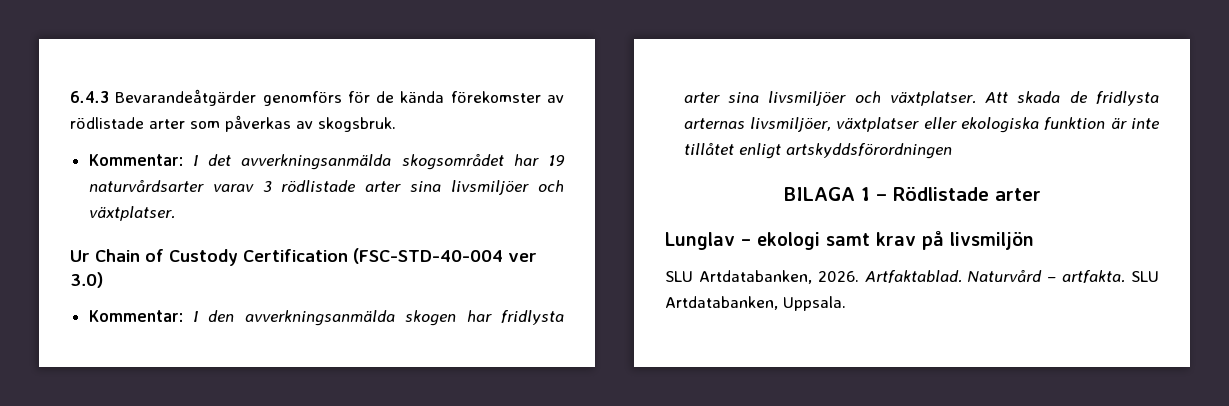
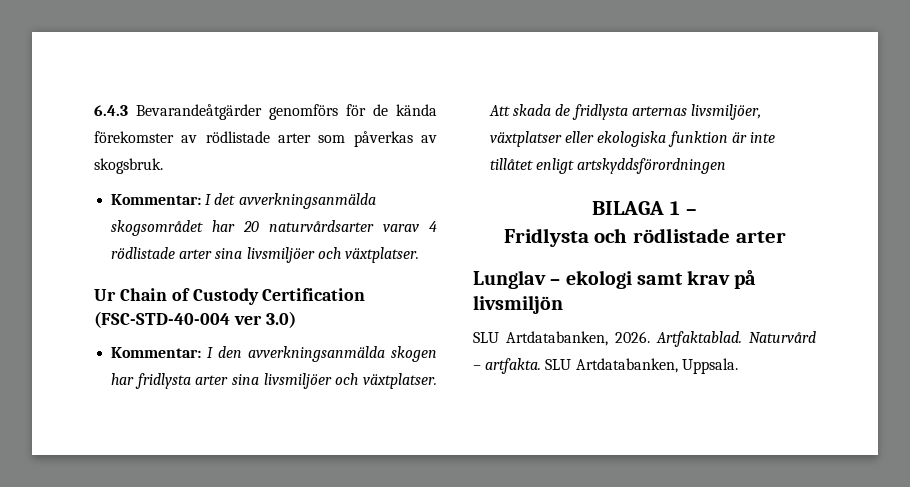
- Kommentar: I det avverkningsanmälda skogsområdet har 19 naturvårdsarter varav 3 rödlistade arter sina livsmiljöer och växtplatser.
+ Kommentar: I det avverkningsanmälda skogsområdet har 20 naturvårdsarter varav 4 rödlistade arter sina livsmiljöer och växtplatser.
- BILAGA 1 – Rödlistade arter
+ BILAGA 1 –
+ Fridlysta och rödlistade arter

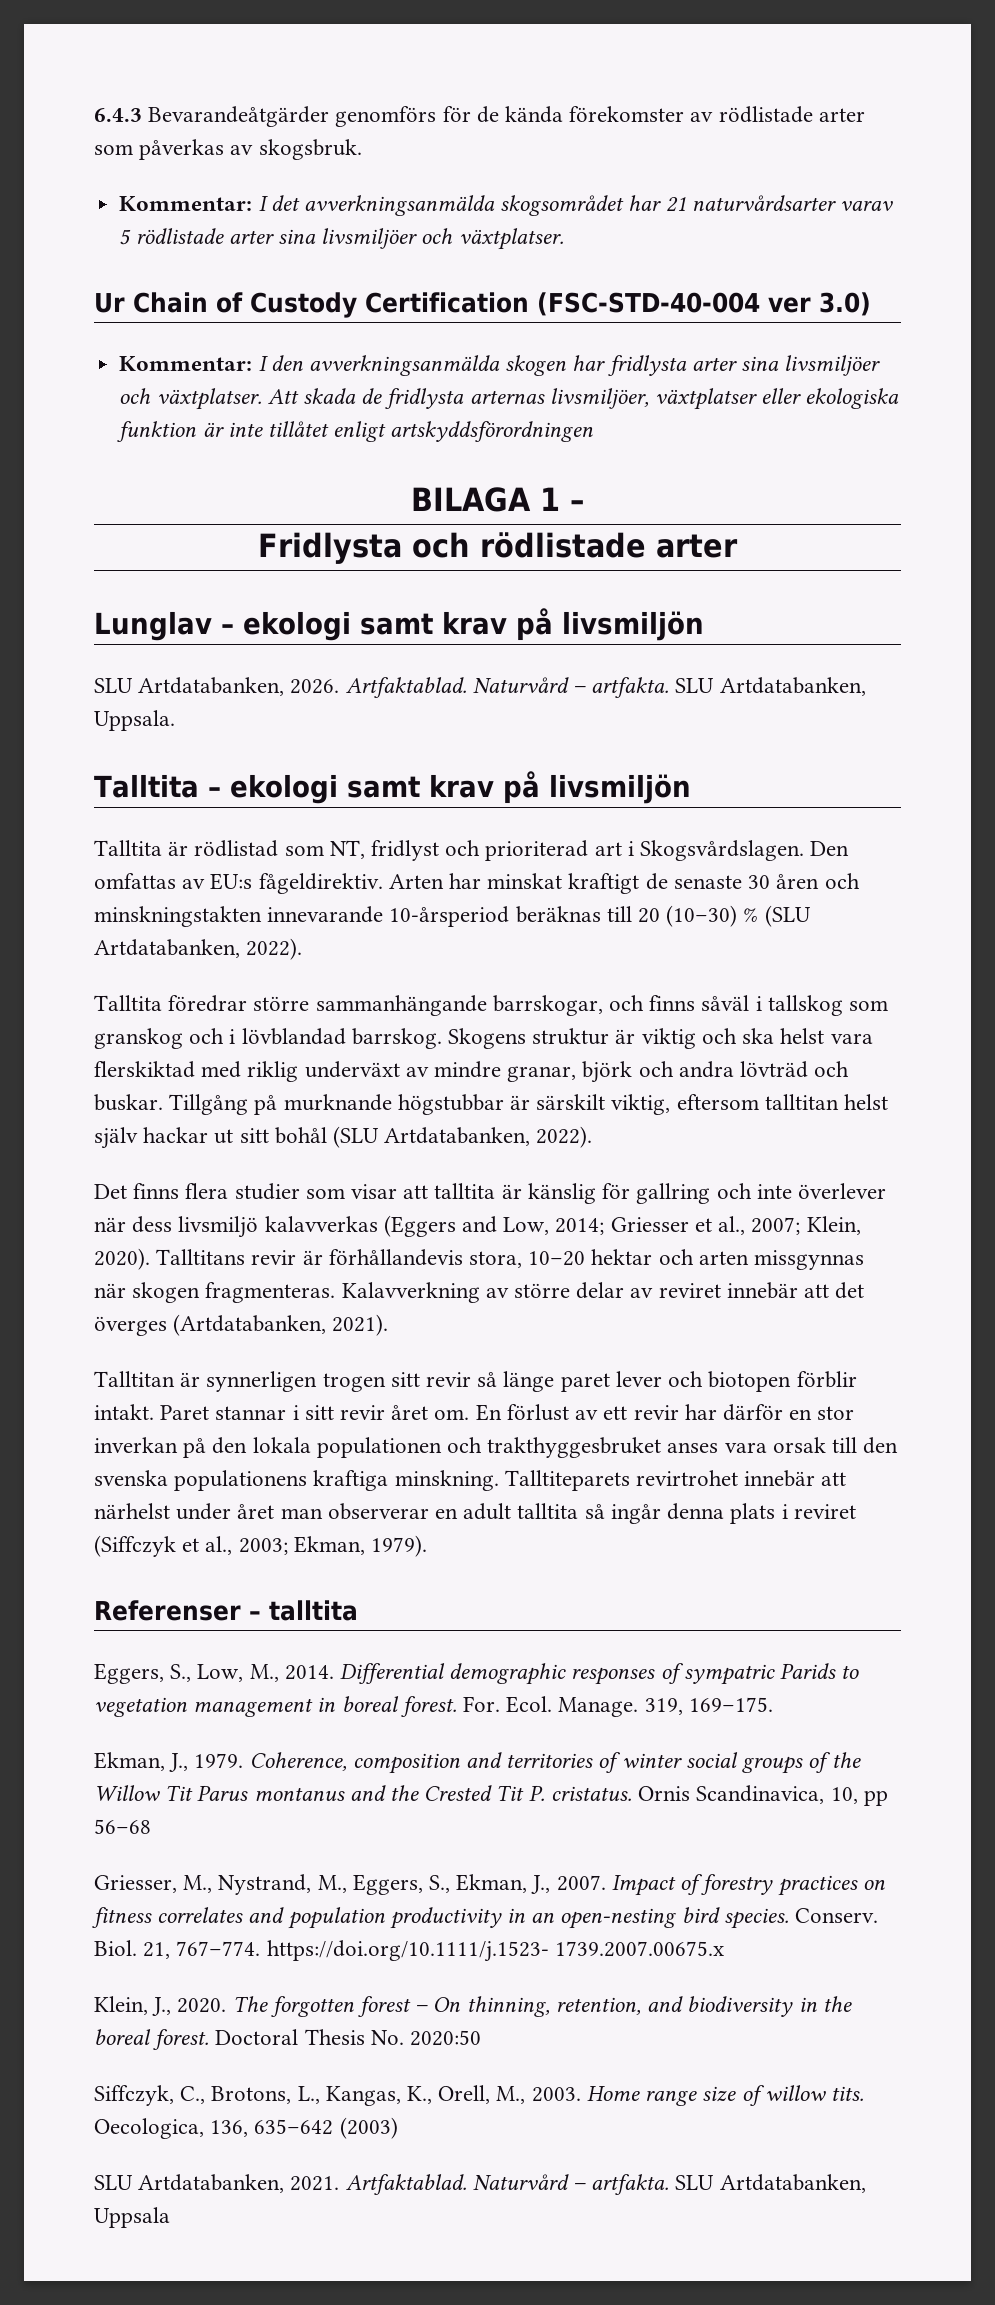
- Kommentar: I det avverkningsanmälda skogsområdet har 20 naturvårdsarter varav 4 rödlistade arter sina livsmiljöer och växtplatser.
+ Kommentar: I det avverkningsanmälda skogsområdet har 21 naturvårdsarter varav 5 rödlistade arter sina livsmiljöer och växtplatser.
+ Talltita – ekologi samt krav på livsmiljön
+ Talltita är rödlistad som NT, fridlyst och prioriterad art i Skogsvårdslagen. Den omfattas av EU:s fågeldirektiv. Arten har minskat kraftigt de senaste 30 åren och minskningstakten innevarande 10-årsperiod beräknas till 20 (10–30) % (SLU Artdatabanken, 2022).
+ Talltita föredrar större sammanhängande barrskogar, och finns såväl i tallskog som granskog och i lövblandad barrskog. Skogens struktur är viktig och ska helst vara flerskiktad med riklig underväxt av mindre granar, björk och andra lövträd och buskar. Tillgång på murknande högstubbar är särskilt viktig, eftersom talltitan helst själv hackar ut sitt bohål (SLU Artdatabanken, 2022).
+ Det finns flera studier som visar att talltita är känslig för gallring och inte överlever när dess livsmiljö kalavverkas (Eggers and Low, 2014; Griesser et al., 2007; Klein, 2020). Talltitans revir är förhållandevis stora, 10–20 hektar och arten missgynnas när skogen fragmenteras. Kalavverkning av större delar av reviret innebär att det överges (Artdatabanken, 2021).
+ Talltitan är synnerligen trogen sitt revir så länge paret lever och biotopen förblir intakt. Paret stannar i sitt revir året om. En förlust av ett revir har därför en stor inverkan på den lokala populationen och trakthyggesbruket anses vara orsak till den svenska populationens kraftiga minskning. Talltiteparets revirtrohet innebär att närhelst under året man observerar en adult talltita så ingår denna plats i reviret (Siffczyk et al., 2003; Ekman, 1979).
+ Referenser – talltita
+ Eggers, S., Low, M., 2014. Differential demographic responses of sympatric Parids to vegetation management in boreal forest. For. Ecol. Manage. 319, 169–175.
+ Ekman, J., 1979. Coherence, composition and territories of winter social groups of the Willow Tit Parus montanus and the Crested Tit P. cristatus. Ornis Scandinavica, 10, pp 56–68
+ Griesser, M., Nystrand, M., Eggers, S., Ekman, J., 2007. Impact of forestry practices on fitness correlates and population productivity in an open-nesting bird species. Conserv. Biol. 21, 767–774. https://doi.org/10.1111/j.1523- 1739.2007.00675.x
+ Klein, J., 2020. The forgotten forest – On thinning, retention, and biodiversity in the boreal forest. Doctoral Thesis No. 2020:50
+ Siffczyk, C., Brotons, L., Kangas, K., Orell, M., 2003. Home range size of willow tits. Oecologica, 136, 635–642 (2003)
+ SLU Artdatabanken, 2021. Artfaktablad. Naturvård – artfakta. SLU Artdatabanken, Uppsala

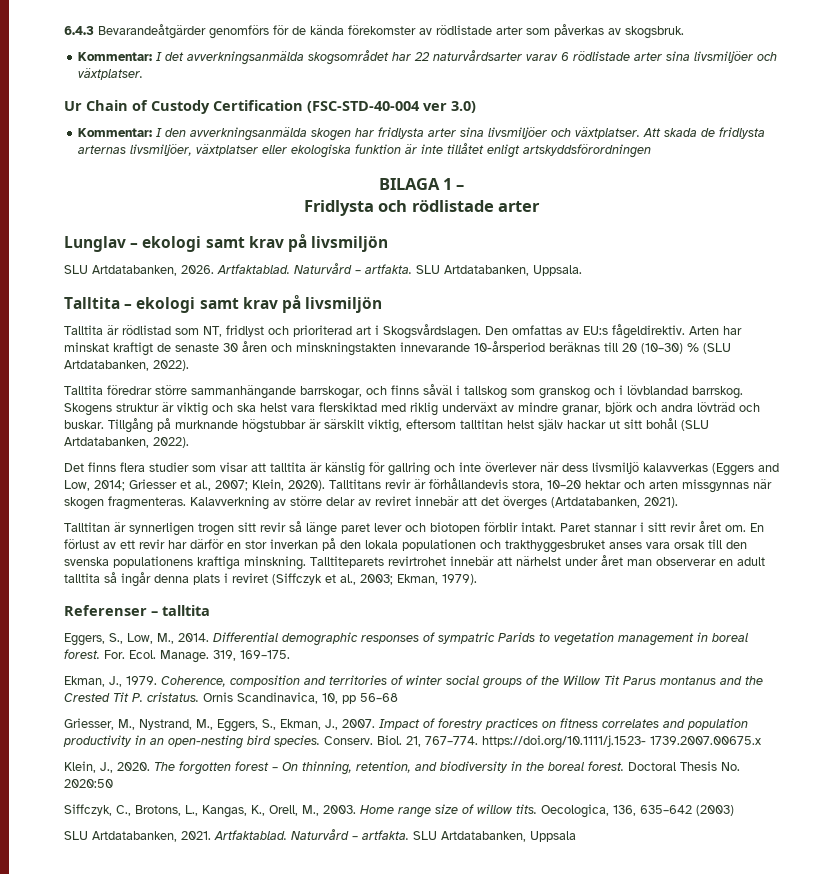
- Kommentar: I det avverkningsanmälda skogsområdet har 21 naturvårdsarter varav 5 rödlistade arter sina livsmiljöer och växtplatser.
+ Kommentar: I det avverkningsanmälda skogsområdet har 22 naturvårdsarter varav 6 rödlistade arter sina livsmiljöer och växtplatser.

